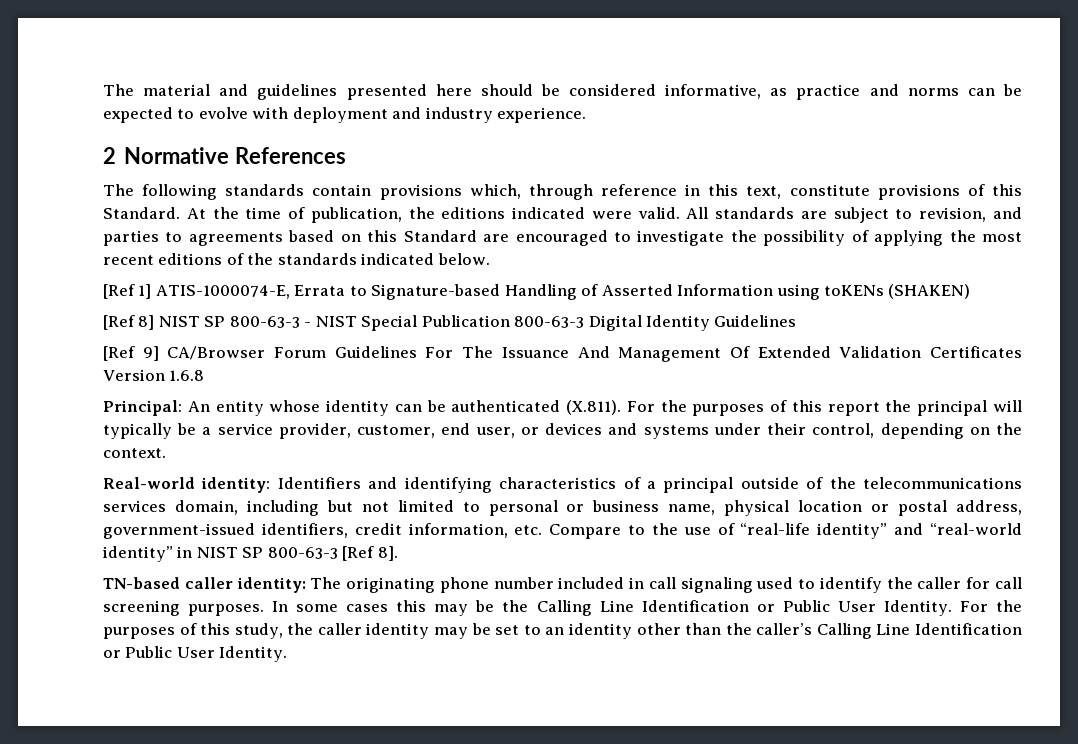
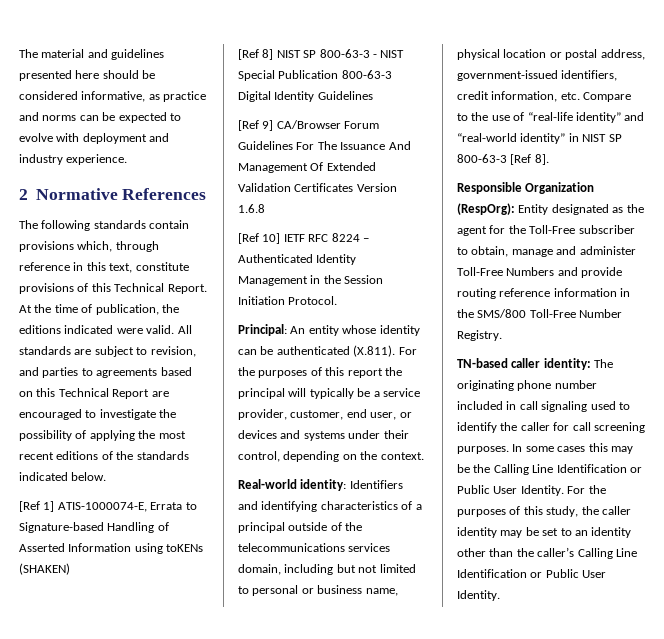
- The following standards contain provisions which, through reference in this text, constitute provisions of this Standard.
+ The following standards contain provisions which, through reference in this text, constitute provisions of this Technical Report.
- All standards are subject to revision, and parties to agreements based on this Standard are encouraged to investigate the possibility of applying the most recent editions of the standards indicated below.
+ All standards are subject to revision, and parties to agreements based on this Technical Report are encouraged to investigate the possibility of applying the most recent editions of the standards indicated below.
+ [Ref 10] IETF RFC 8224 – Authenticated Identity Management in the Session Initiation Protocol.
+ Responsible Organization (RespOrg): Entity designated as the agent for the Toll-Free subscriber to obtain, manage and administer Toll-Free Numbers and provide routing reference information in the SMS/800 Toll-Free Number Registry.

